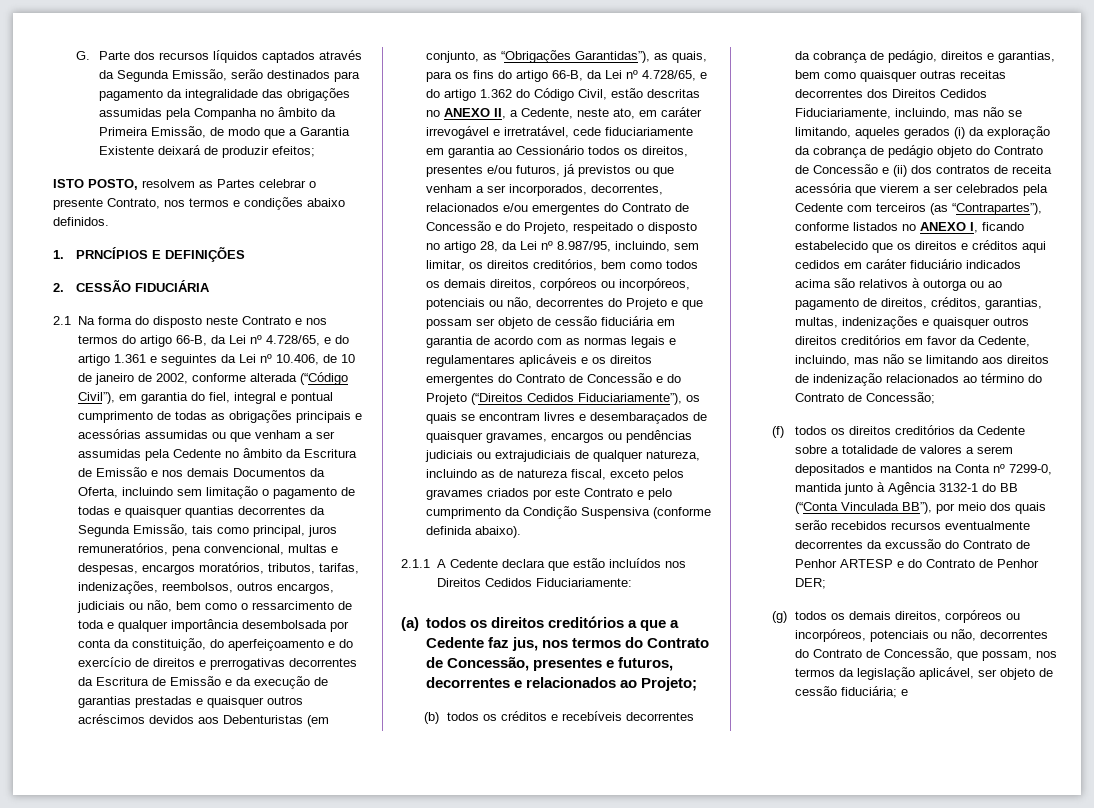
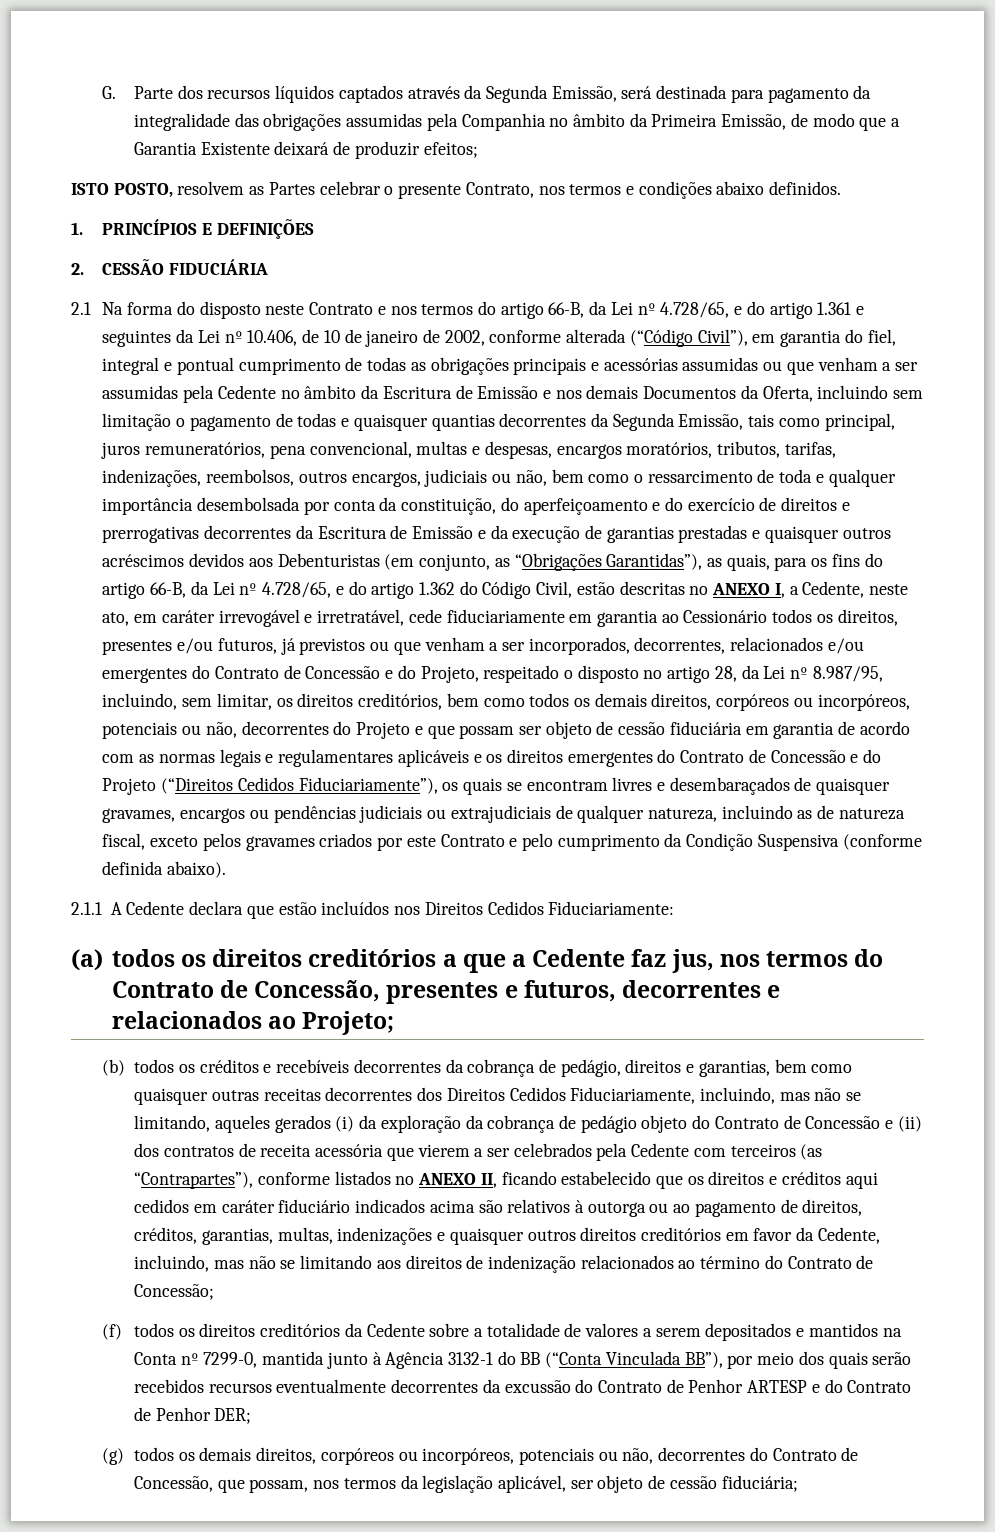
- G. Parte dos recursos líquidos captados através da Segunda Emissão, serão destinados para pagamento da integralidade das obrigações assumidas pela Companha no âmbito da Primeira Emissão, de modo que a Garantia Existente deixará de produzir efeitos;
+ G. Parte dos recursos líquidos captados através da Segunda Emissão, será destinada para pagamento da integralidade das obrigações assumidas pela Companhia no âmbito da Primeira Emissão, de modo que a Garantia Existente deixará de produzir efeitos;
- 1. PRNCÍPIOS E DEFINIÇÕES
+ 1. PRINCÍPIOS E DEFINIÇÕES
- 2.1 Na forma do disposto neste Contrato e nos termos do artigo 66-B, da Lei nº 4.728/65, e do artigo 1.361 e seguintes da Lei nº 10.406, de 10 de janeiro de 2002, conforme alterada (“Código Civil”), em garantia do fiel, integral e pontual cumprimento de todas as obrigações principais e acessórias assumidas ou que venham a ser assumidas pela Cedente no âmbito da Escritura de Emissão e nos demais Documentos da Oferta, incluindo sem limitação o pagamento de todas e quaisquer quantias decorrentes da Segunda Emissão, tais como principal, juros remuneratórios, pena convencional, multas e despesas, encargos moratórios, tributos, tarifas, indenizações, reembolsos, outros encargos, judiciais ou não, bem como o ressarcimento de toda e qualquer importância desembolsada por conta da constituição, do aperfeiçoamento e do exercício de direitos e prerrogativas decorrentes da Escritura de Emissão e da execução de garantias prestadas e quaisquer outros acréscimos devidos aos Debenturistas (em conjunto, as “Obrigações Garantidas”), as quais, para os fins do artigo 66-B, da Lei nº 4.728/65, e do artigo 1.362 do Código Civil, estão descritas no ANEXO II, a Cedente, neste ato, em caráter irrevogável e irretratável, cede fiduciariamente em garantia ao Cessionário todos os direitos, presentes e/ou futuros, já previstos ou que venham a ser incorporados, decorrentes, relacionados e/ou emergentes do Contrato de Concessão e do Projeto, respeitado o disposto no artigo 28, da Lei nº 8.987/95, incluindo, sem limitar, os direitos creditórios, bem como todos os demais direitos, corpóreos ou incorpóreos, potenciais ou não, decorrentes do Projeto e que possam ser objeto de cessão fiduciária em garantia de acordo com as normas legais e regulamentares aplicáveis e os direitos emergentes do Contrato de Concessão e do Projeto (“Direitos Cedidos Fiduciariamente”), os quais se encontram livres e desembaraçados de quaisquer gravames, encargos ou pendências judiciais ou extrajudiciais de qualquer natureza, incluindo as de natureza fiscal, exceto pelos gravames criados por este Contrato e pelo cumprimento da Condição Suspensiva (conforme definida abaixo).
+ 2.1 Na forma do disposto neste Contrato e nos termos do artigo 66-B, da Lei nº 4.728/65, e do artigo 1.361 e seguintes da Lei nº 10.406, de 10 de janeiro de 2002, conforme alterada (“Código Civil”), em garantia do fiel, integral e pontual cumprimento de todas as obrigações principais e acessórias assumidas ou que venham a ser assumidas pela Cedente no âmbito da Escritura de Emissão e nos demais Documentos da Oferta, incluindo sem limitação o pagamento de todas e quaisquer quantias decorrentes da Segunda Emissão, tais como principal, juros remuneratórios, pena convencional, multas e despesas, encargos moratórios, tributos, tarifas, indenizações, reembolsos, outros encargos, judiciais ou não, bem como o ressarcimento de toda e qualquer importância desembolsada por conta da constituição, do aperfeiçoamento e do exercício de direitos e prerrogativas decorrentes da Escritura de Emissão e da execução de garantias prestadas e quaisquer outros acréscimos devidos aos Debenturistas (em conjunto, as “Obrigações Garantidas”), as quais, para os fins do artigo 66-B, da Lei nº 4.728/65, e do artigo 1.362 do Código Civil, estão descritas no ANEXO I, a Cedente, neste ato, em caráter irrevogável e irretratável, cede fiduciariamente em garantia ao Cessionário todos os direitos, presentes e/ou futuros, já previstos ou que venham a ser incorporados, decorrentes, relacionados e/ou emergentes do Contrato de Concessão e do Projeto, respeitado o disposto no artigo 28, da Lei nº 8.987/95, incluindo, sem limitar, os direitos creditórios, bem como todos os demais direitos, corpóreos ou incorpóreos, potenciais ou não, decorrentes do Projeto e que possam ser objeto de cessão fiduciária em garantia de acordo com as normas legais e regulamentares aplicáveis e os direitos emergentes do Contrato de Concessão e do Projeto (“Direitos Cedidos Fiduciariamente”), os quais se encontram livres e desembaraçados de quaisquer gravames, encargos ou pendências judiciais ou extrajudiciais de qualquer natureza, incluindo as de natureza fiscal, exceto pelos gravames criados por este Contrato e pelo cumprimento da Condição Suspensiva (conforme definida abaixo).
- (b) todos os créditos e recebíveis decorrentes da cobrança de pedágio, direitos e garantias, bem como quaisquer outras receitas decorrentes dos Direitos Cedidos Fiduciariamente, incluindo, mas não se limitando, aqueles gerados (i) da exploração da cobrança de pedágio objeto do Contrato de Concessão e (ii) dos contratos de receita acessória que vierem a ser celebrados pela Cedente com terceiros (as “Contrapartes”), conforme listados no ANEXO I, ficando estabelecido que os direitos e créditos aqui cedidos em caráter fiduciário indicados acima são relativos à outorga ou ao pagamento de direitos, créditos, garantias, multas, indenizações e quaisquer outros direitos creditórios em favor da Cedente, incluindo, mas não se limitando aos direitos de indenização relacionados ao término do Contrato de Concessão;
+ (b) todos os créditos e recebíveis decorrentes da cobrança de pedágio, direitos e garantias, bem como quaisquer outras receitas decorrentes dos Direitos Cedidos Fiduciariamente, incluindo, mas não se limitando, aqueles gerados (i) da exploração da cobrança de pedágio objeto do Contrato de Concessão e (ii) dos contratos de receita acessória que vierem a ser celebrados pela Cedente com terceiros (as “Contrapartes”), conforme listados no ANEXO II, ficando estabelecido que os direitos e créditos aqui cedidos em caráter fiduciário indicados acima são relativos à outorga ou ao pagamento de direitos, créditos, garantias, multas, indenizações e quaisquer outros direitos creditórios em favor da Cedente, incluindo, mas não se limitando aos direitos de indenização relacionados ao término do Contrato de Concessão;
- (g) todos os demais direitos, corpóreos ou incorpóreos, potenciais ou não, decorrentes do Contrato de Concessão, que possam, nos termos da legislação aplicável, ser objeto de cessão fiduciária; e
+ (g) todos os demais direitos, corpóreos ou incorpóreos, potenciais ou não, decorrentes do Contrato de Concessão, que possam, nos termos da legislação aplicável, ser objeto de cessão fiduciária;

